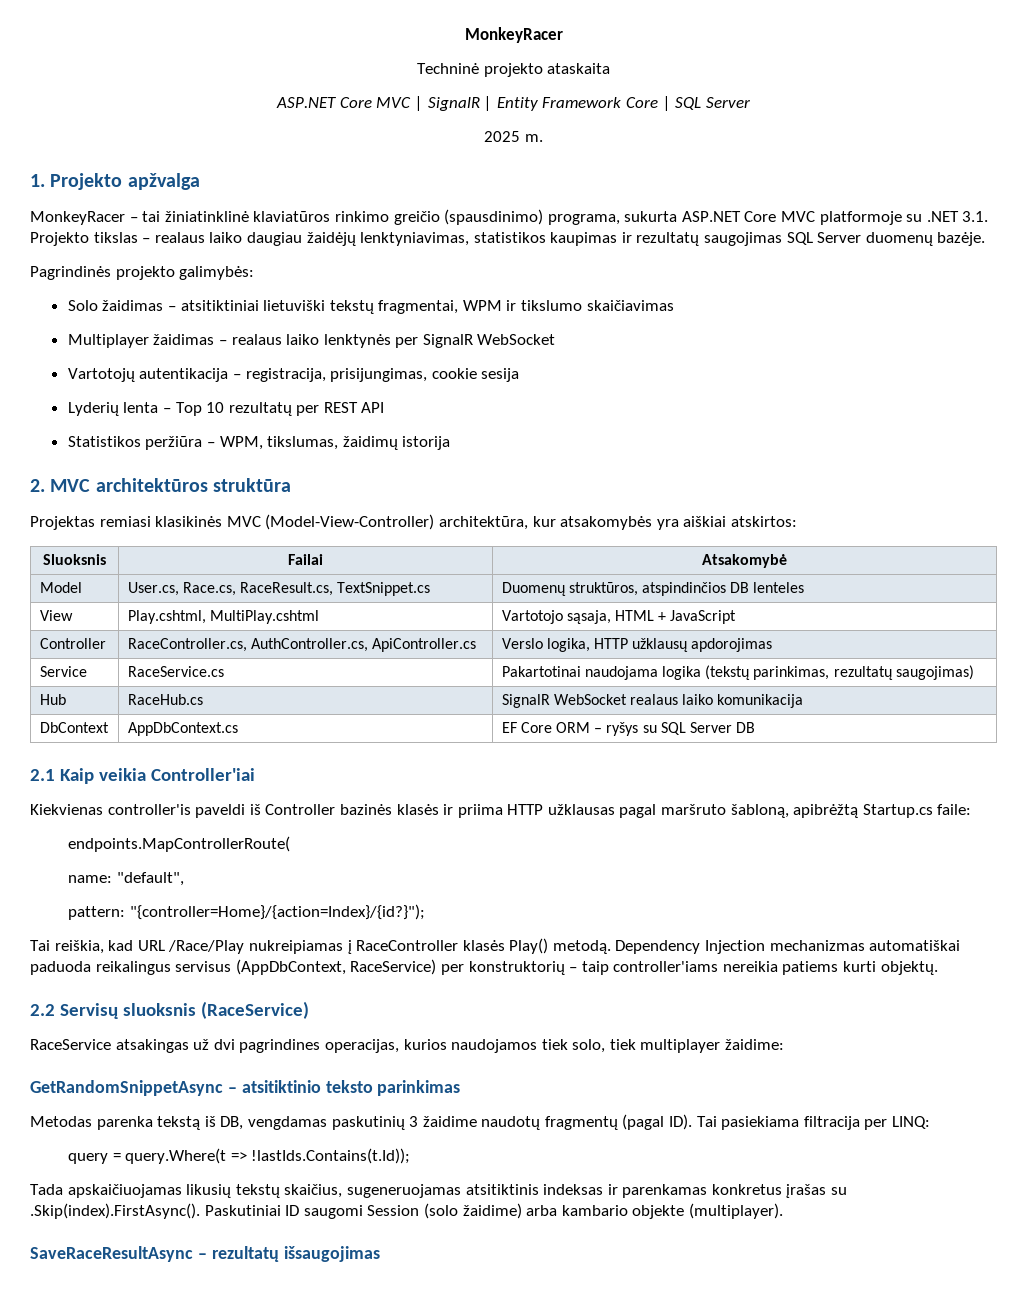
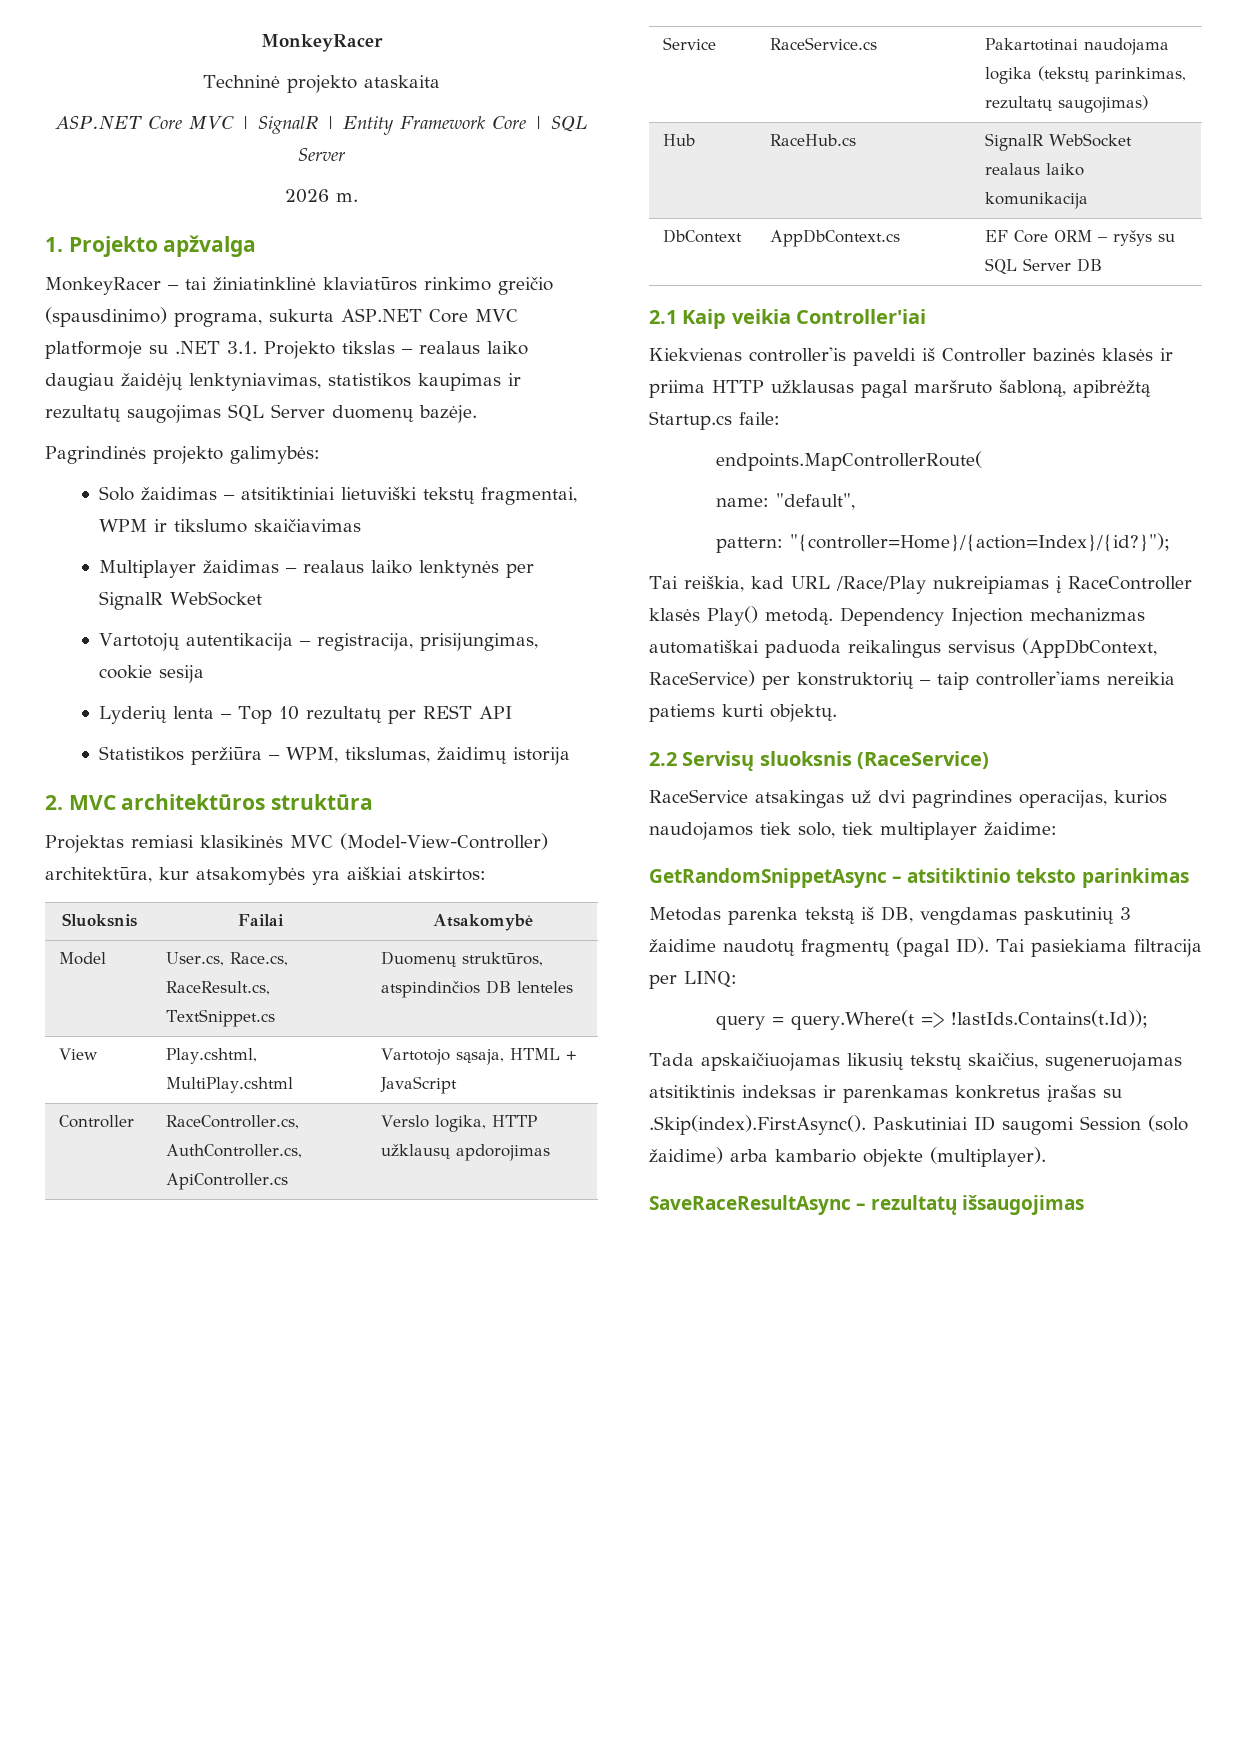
- 2025 m.
+ 2026 m.

